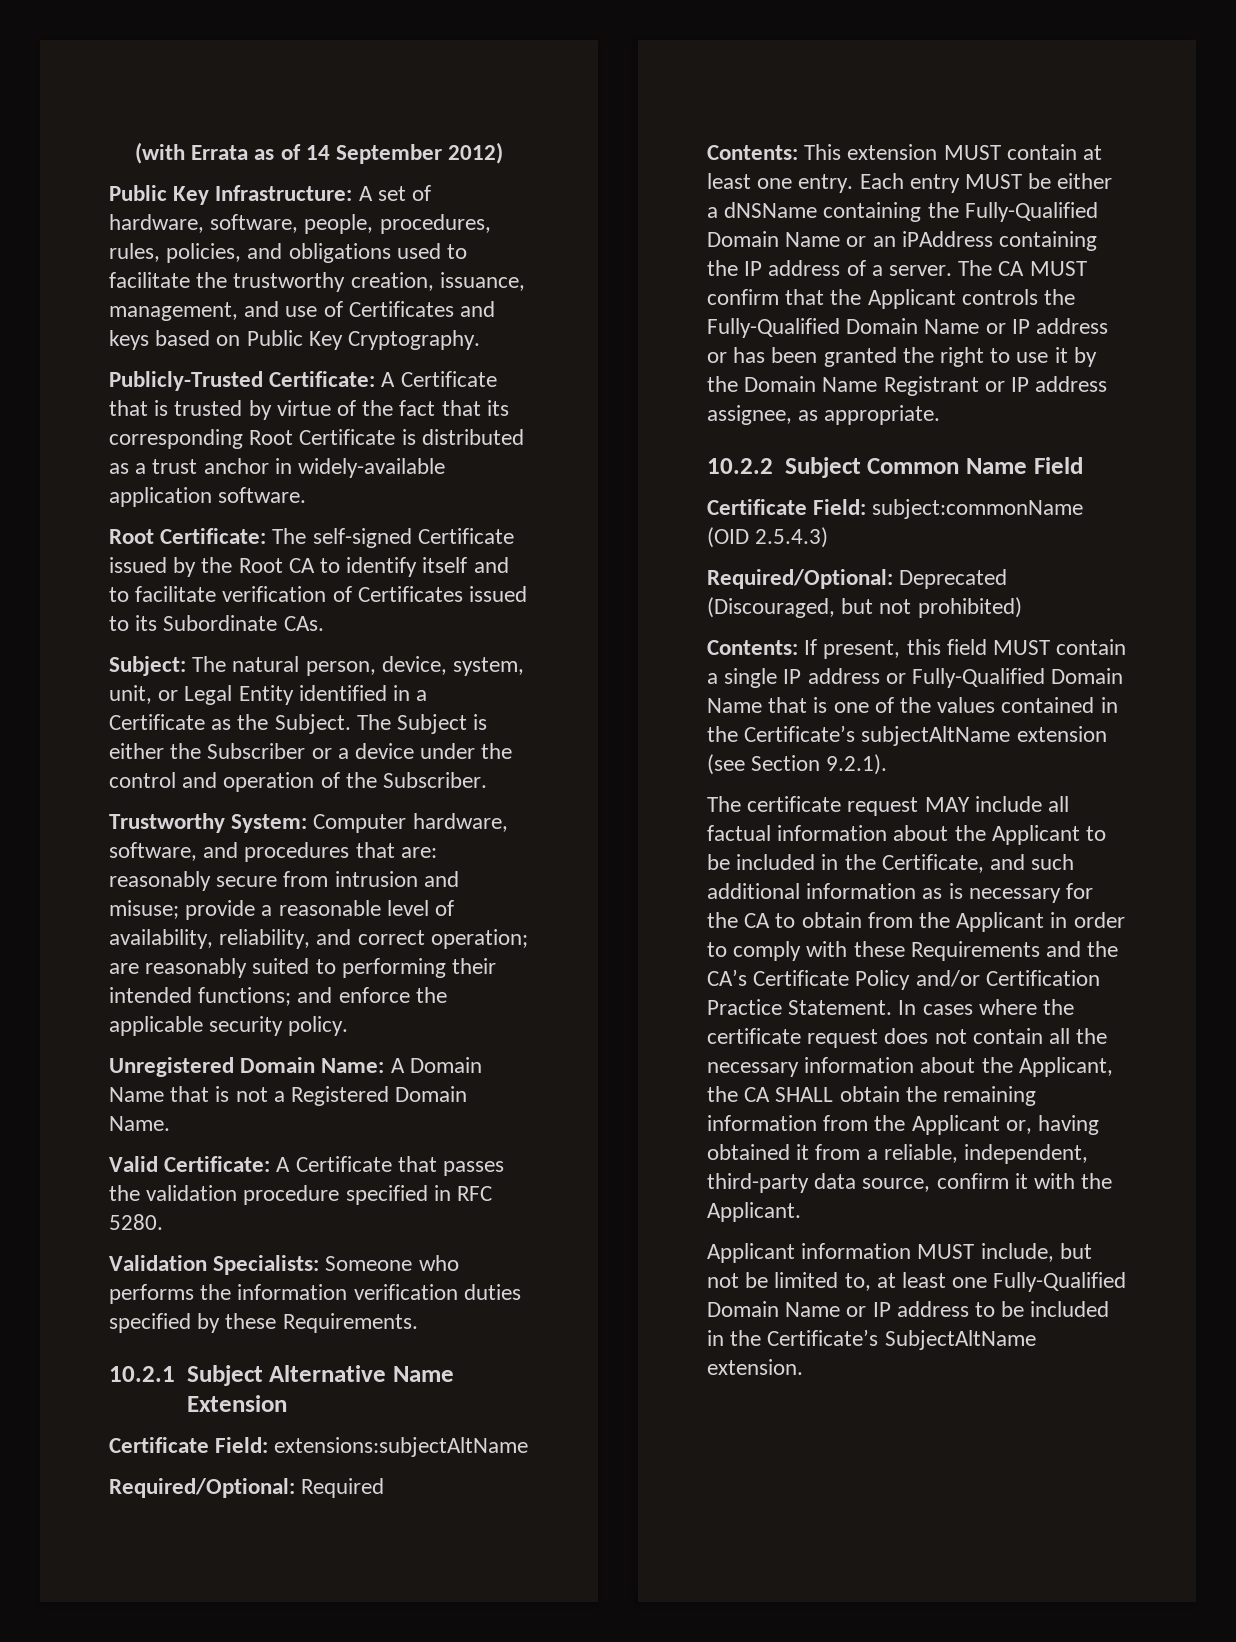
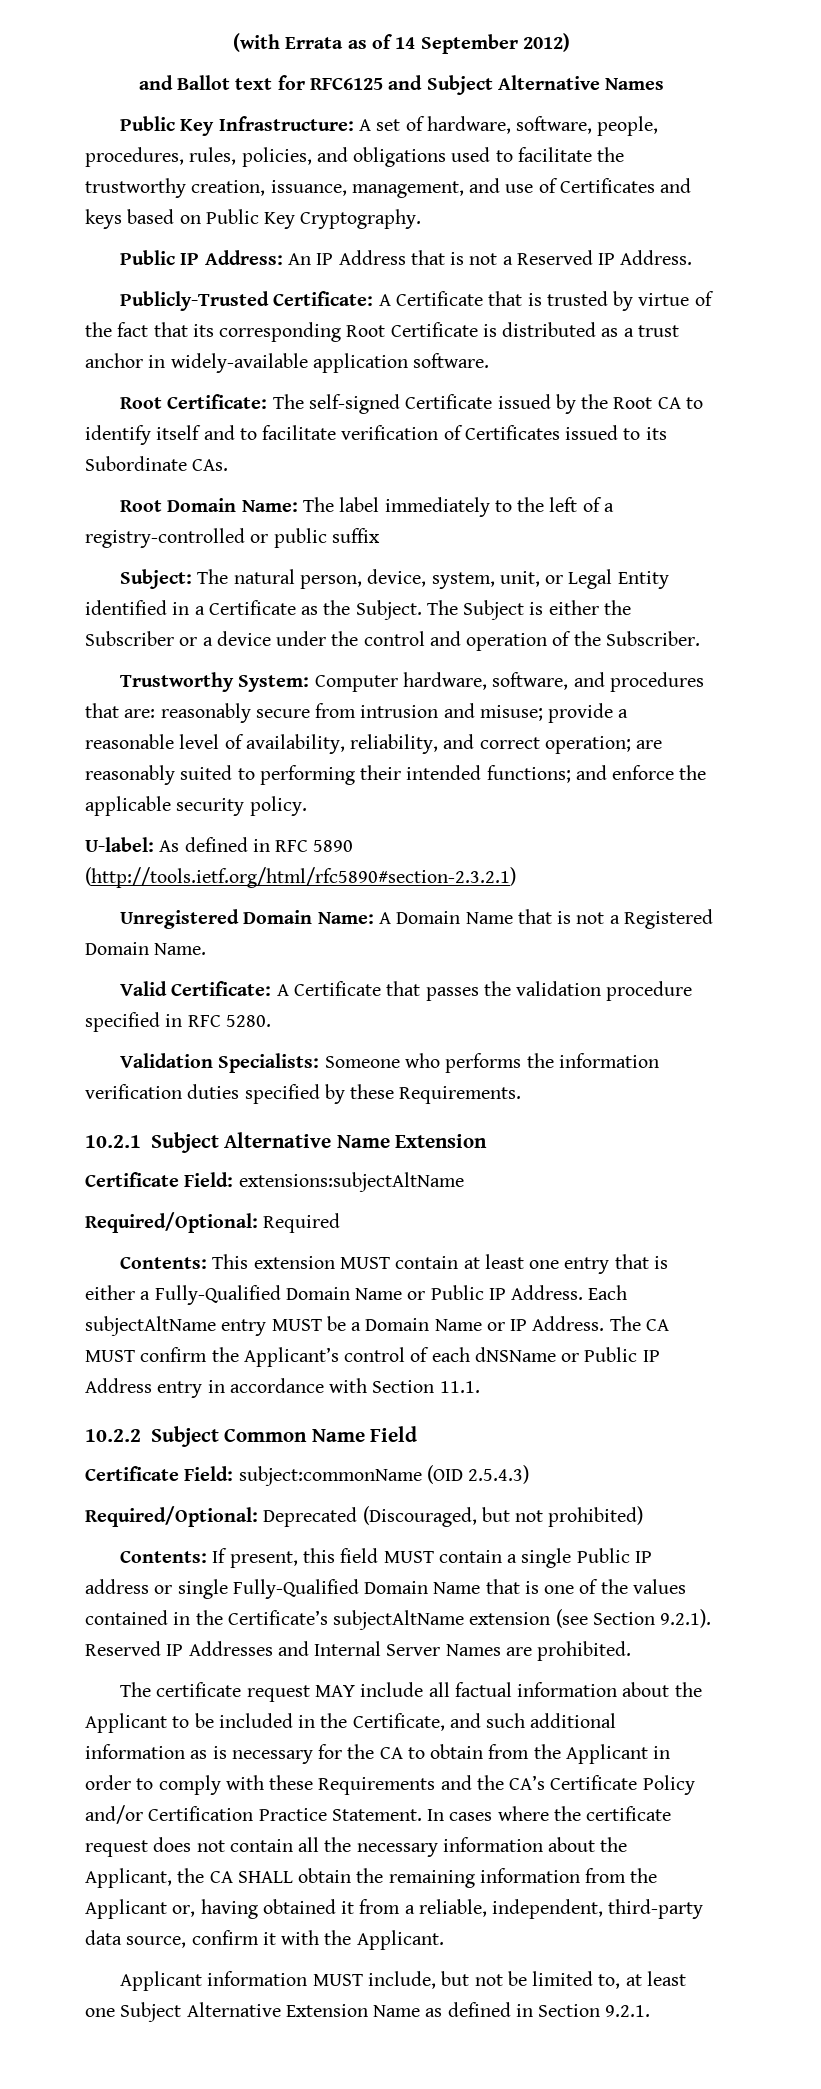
+ and Ballot text for RFC6125 and Subject Alternative Names
+ Public IP Address: An IP Address that is not a Reserved IP Address.
+ Root Domain Name: The label immediately to the left of a registry-controlled or public suffix
+ U-label: As defined in RFC 5890 (http://tools.ietf.org/html/rfc5890#section-2.3.2.1)
- Contents: This extension MUST contain at least one entry. Each entry MUST be either a dNSName containing the Fully-Qualified Domain Name or an iPAddress containing the IP address of a server. The CA MUST confirm that the Applicant controls the Fully-Qualified Domain Name or IP address or has been granted the right to use it by the Domain Name Registrant or IP address assignee, as appropriate.
+ Contents: This extension MUST contain at least one entry that is either a Fully-Qualified Domain Name or Public IP Address. Each subjectAltName entry MUST be a Domain Name or IP Address. The CA MUST confirm the Applicant’s control of each dNSName or Public IP Address entry in accordance with Section 11.1.
- Contents: If present, this field MUST contain a single IP address or Fully-Qualified Domain Name that is one of the values contained in the Certificate’s subjectAltName extension (see Section 9.2.1).
+ Contents: If present, this field MUST contain a single Public IP address or single Fully-Qualified Domain Name that is one of the values contained in the Certificate’s subjectAltName extension (see Section 9.2.1). Reserved IP Addresses and Internal Server Names are prohibited.
- Applicant information MUST include, but not be limited to, at least one Fully-Qualified Domain Name or IP address to be included in the Certificate’s SubjectAltName extension.
+ Applicant information MUST include, but not be limited to, at least one Subject Alternative Extension Name as defined in Section 9.2.1.

